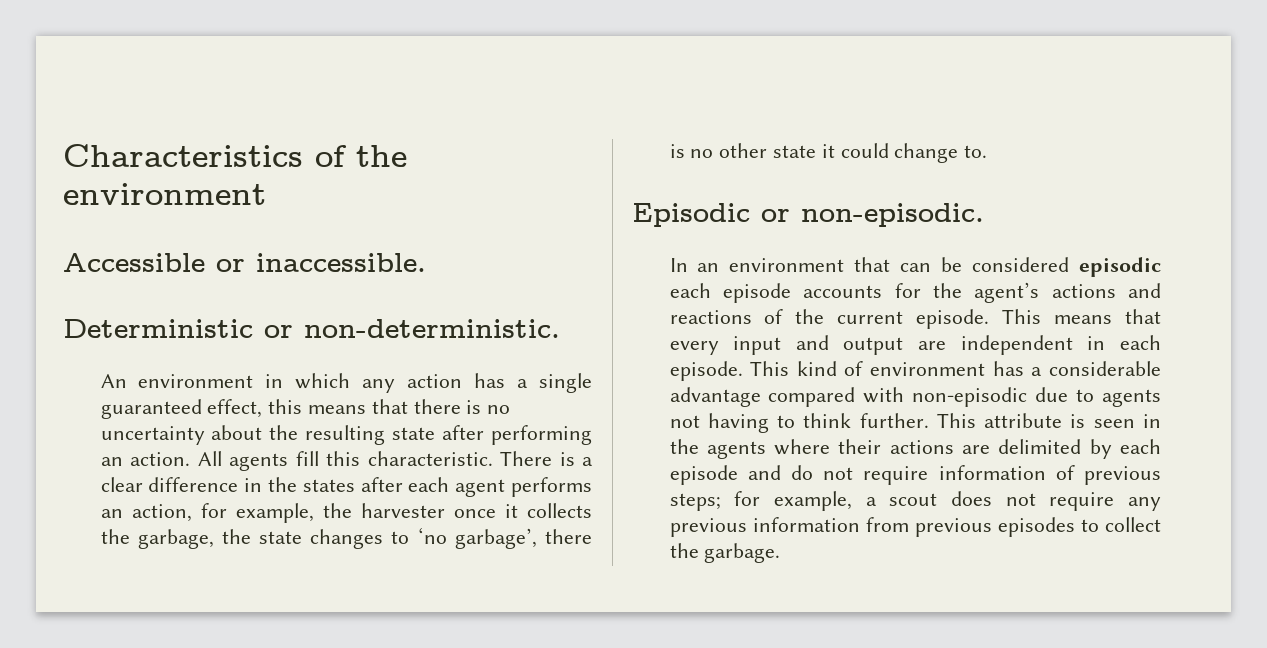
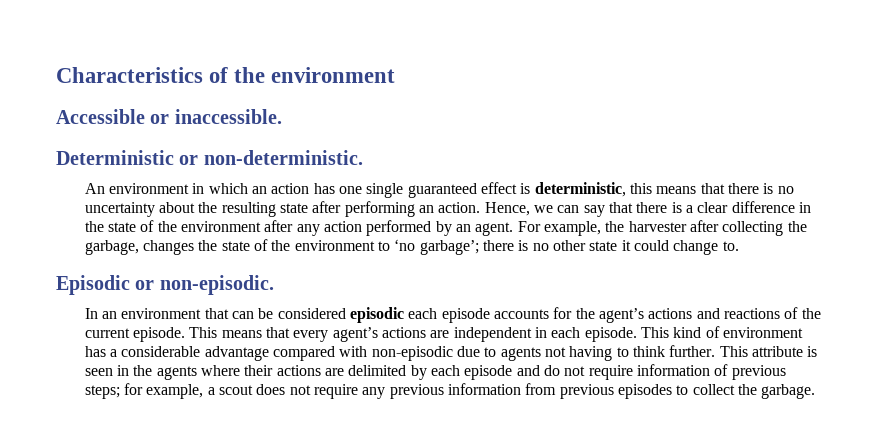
- An environment in which any action has a single guaranteed effect, this means that there is no uncertainty about the resulting state after performing an action.
+ An environment in which an action has one single guaranteed effect is deterministic, this means that there is no uncertainty about the resulting state after performing an action.
- All agents fill this characteristic. There is a clear difference in the states after each agent performs an action, for example, the harvester once it collects the garbage, the state changes to ‘no garbage’, there is no other state it could change to.
+ Hence, we can say that there is a clear difference in the state of the environment after any action performed by an agent. For example, the harvester after collecting the garbage, changes the state of the environment to ‘no garbage’; there is no other state it could change to.
- This means that every input and output are independent in each episode.
+ This means that every agent’s actions are independent in each episode.

